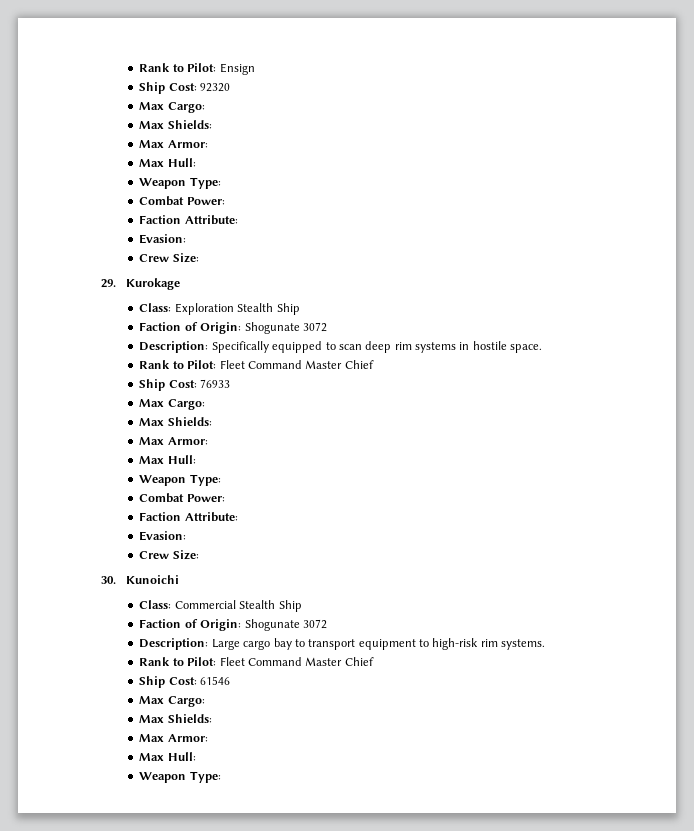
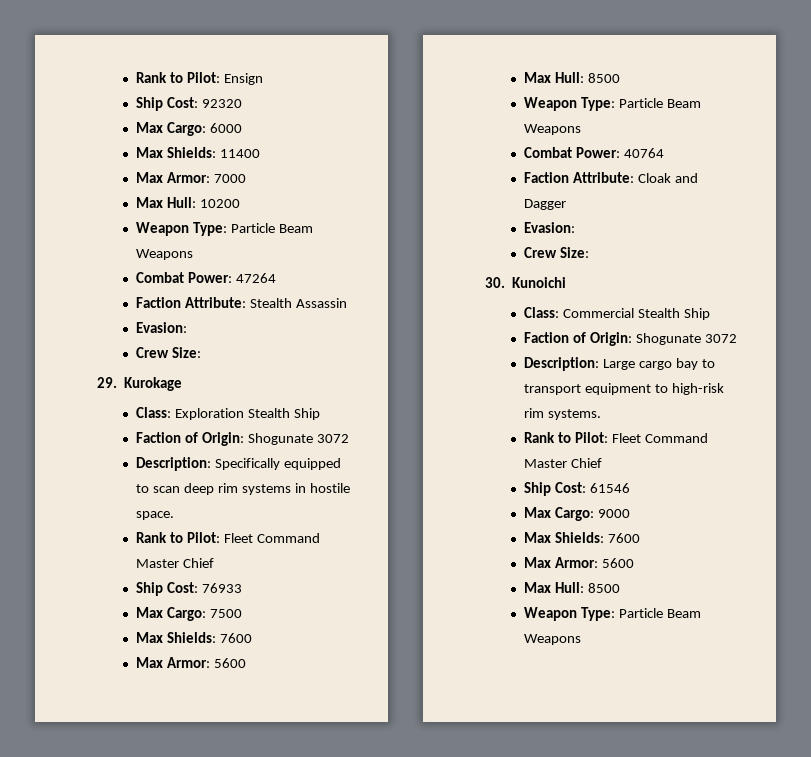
  Ship Cost: 92320
- Max Cargo:
- Max Shields:
- Max Armor:
- Max Hull:
- Weapon Type:
- Combat Power:
- Faction Attribute:
+ Max Cargo: 6000
+ Max Shields: 11400
+ Max Armor: 7000
+ Max Hull: 10200
+ Weapon Type: Particle Beam Weapons
+ Combat Power: 47264
+ Faction Attribute: Stealth Assassin
  Ship Cost: 76933
- Max Cargo:
- Max Shields:
- Max Armor:
- Max Hull:
- Weapon Type:
- Combat Power:
- Faction Attribute:
+ Max Cargo: 7500
+ Max Shields: 7600
+ Max Armor: 5600
+ Max Hull: 8500
+ Weapon Type: Particle Beam Weapons
+ Combat Power: 40764
+ Faction Attribute: Cloak and Dagger
  Ship Cost: 61546
- Max Cargo:
- Max Shields:
- Max Armor:
- Max Hull:
- Weapon Type:
+ Max Cargo: 9000
+ Max Shields: 7600
+ Max Armor: 5600
+ Max Hull: 8500
+ Weapon Type: Particle Beam Weapons

